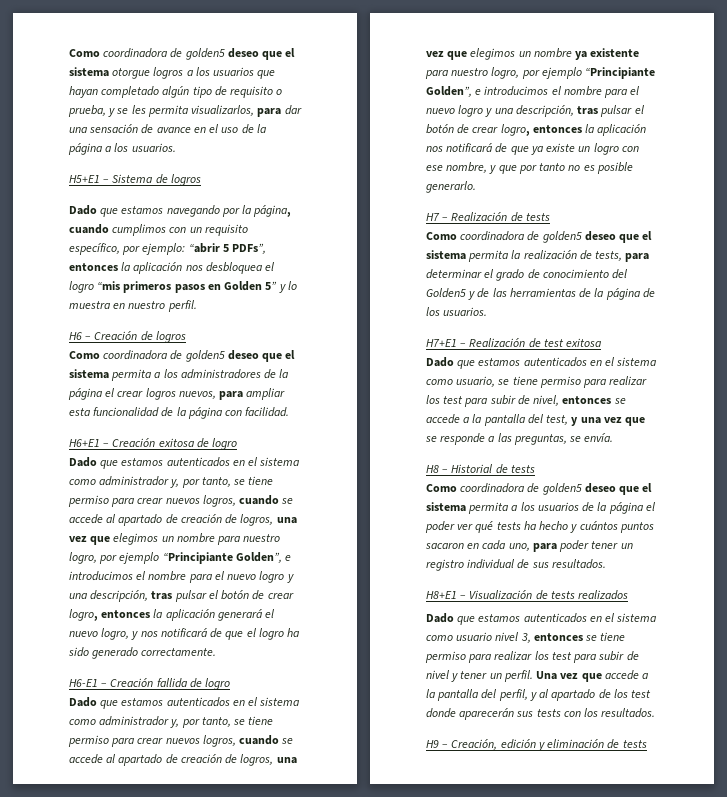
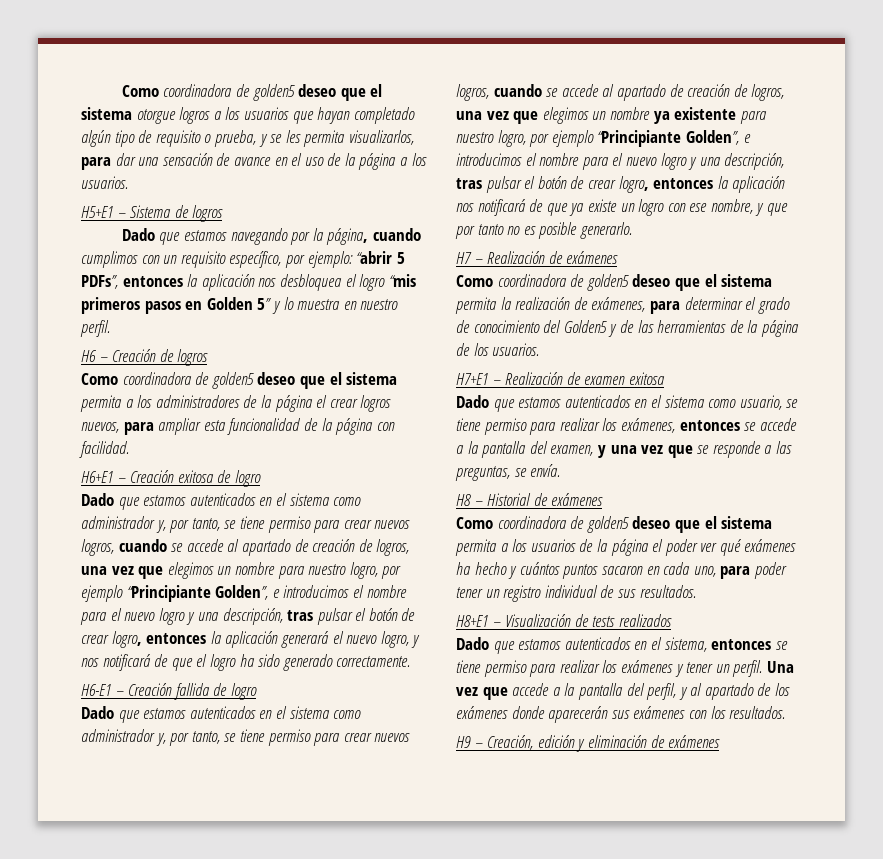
- H7 – Realización de tests
+ H7 – Realización de exámenes
- Como coordinadora de golden5 deseo que el sistema permita la realización de tests, para determinar el grado de conocimiento del Golden5 y de las herramientas de la página de los usuarios.
+ Como coordinadora de golden5 deseo que el sistema permita la realización de exámenes, para determinar el grado de conocimiento del Golden5 y de las herramientas de la página de los usuarios.
- H7+E1 – Realización de test exitosa
+ H7+E1 – Realización de examen exitosa
- Dado que estamos autenticados en el sistema como usuario, se tiene permiso para realizar los test para subir de nivel, entonces se accede a la pantalla del test, y una vez que se responde a las preguntas, se envía.
+ Dado que estamos autenticados en el sistema como usuario, se tiene permiso para realizar los exámenes, entonces se accede a la pantalla del examen, y una vez que se responde a las preguntas, se envía.
- H8 – Historial de tests
+ H8 – Historial de exámenes
- Como coordinadora de golden5 deseo que el sistema permita a los usuarios de la página el poder ver qué tests ha hecho y cuántos puntos sacaron en cada uno, para poder tener un registro individual de sus resultados.
+ Como coordinadora de golden5 deseo que el sistema permita a los usuarios de la página el poder ver qué exámenes ha hecho y cuántos puntos sacaron en cada uno, para poder tener un registro individual de sus resultados.
- Dado que estamos autenticados en el sistema como usuario nivel 3, entonces se tiene permiso para realizar los test para subir de nivel y tener un perfil.
+ Dado que estamos autenticados en el sistema, entonces se tiene permiso para realizar los exámenes y tener un perfil.
- Una vez que accede a la pantalla del perfil, y al apartado de los test donde aparecerán sus tests con los resultados.
+ Una vez que accede a la pantalla del perfil, y al apartado de los exámenes donde aparecerán sus exámenes con los resultados.
- H9 – Creación, edición y eliminación de tests
+ H9 – Creación, edición y eliminación de exámenes

